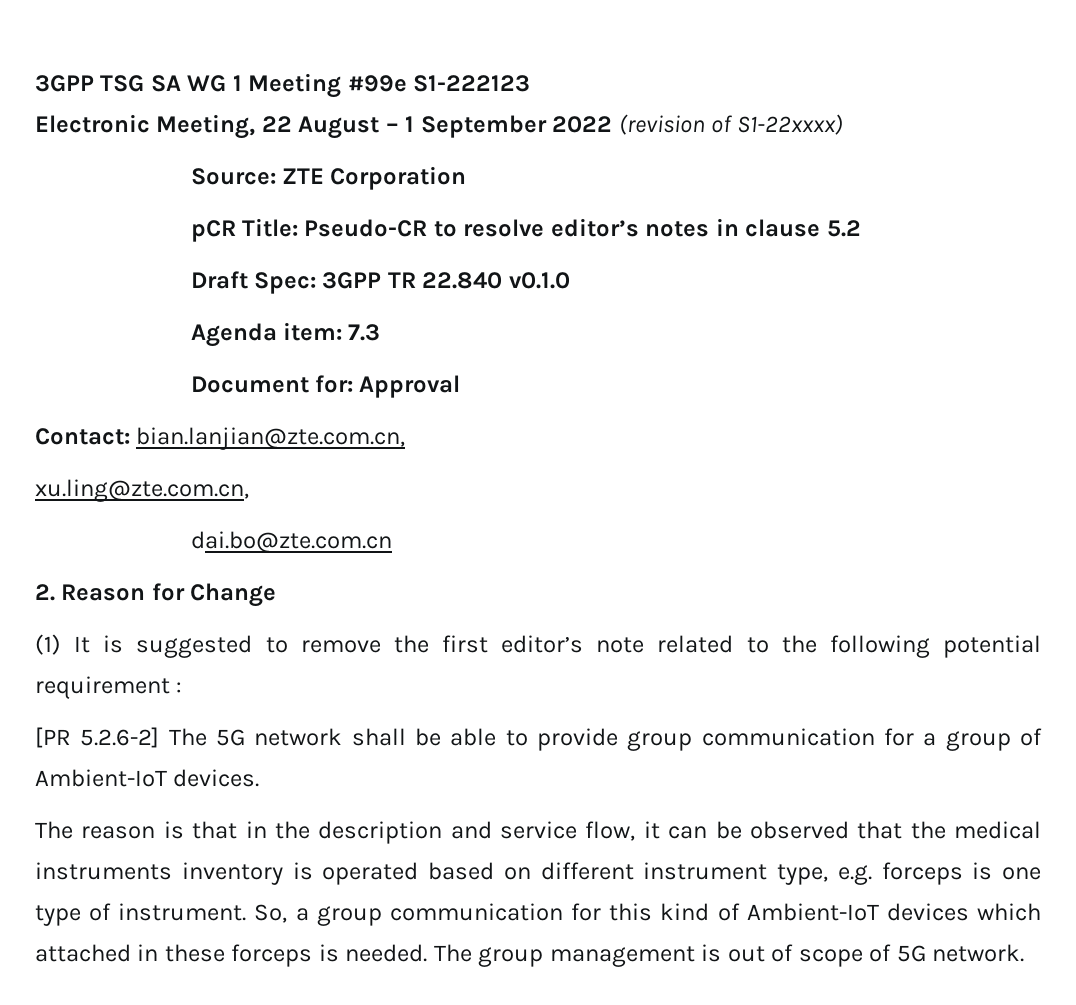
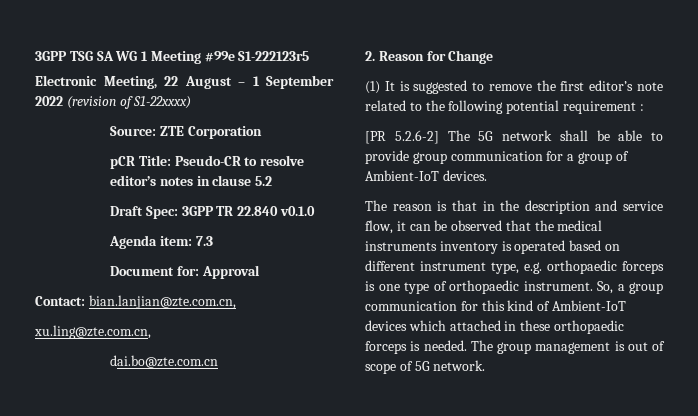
- 3GPP TSG SA WG 1 Meeting #99e S1-222123
+ 3GPP TSG SA WG 1 Meeting #99e S1-222123r5
- The reason is that in the description and service flow, it can be observed that the medical instruments inventory is operated based on different instrument type, e.g. forceps is one type of instrument.
+ The reason is that in the description and service flow, it can be observed that the medical instruments inventory is operated based on different instrument type, e.g. orthopaedic forceps is one type of orthopaedic instrument.
- So, a group communication for this kind of Ambient-IoT devices which attached in these forceps is needed.
+ So, a group communication for this kind of Ambient-IoT devices which attached in these orthopaedic forceps is needed.

